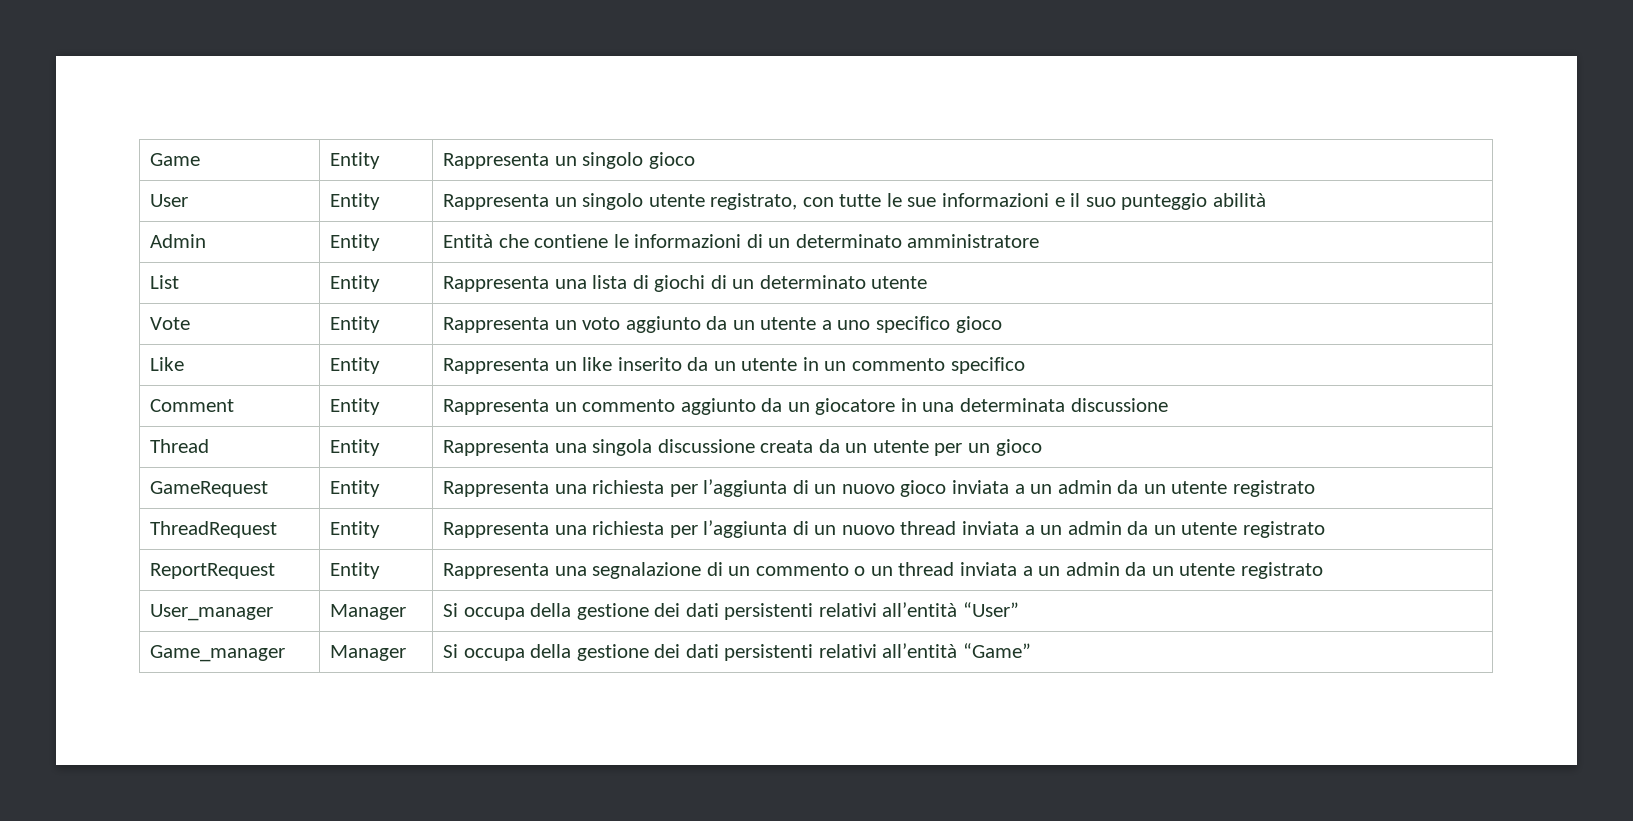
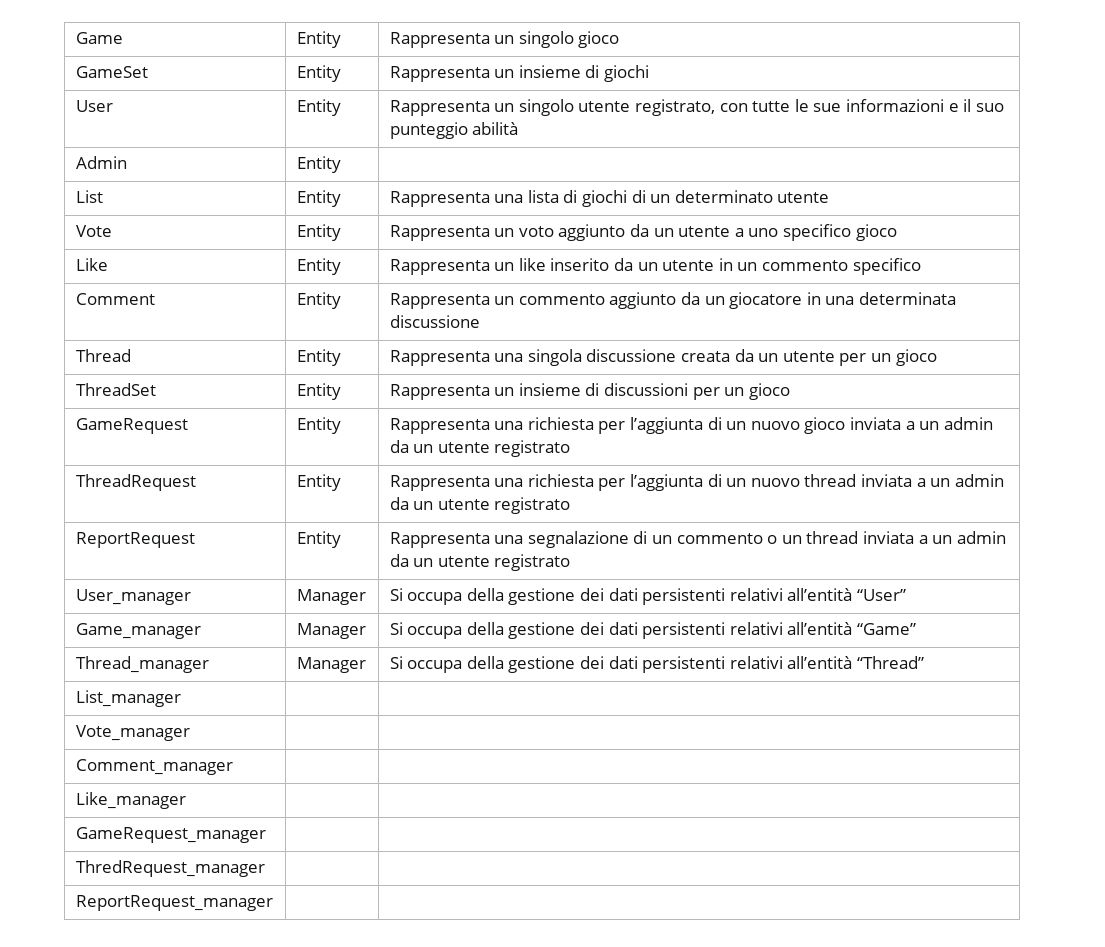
+ GameSet | Entity | Rappresenta un insieme di giochi
- Admin | Entity | Entità che contiene le informazioni di un determinato amministratore
+ Admin | Entity |
+ ThreadSet | Entity | Rappresenta un insieme di discussioni per un gioco
+ Thread_manager | Manager | Si occupa della gestione dei dati persistenti relativi all’entità “Thread”
+ List_manager | |
+ Vote_manager | |
+ Comment_manager | |
+ Like_manager | |
+ GameRequest_manager | |
+ ThredRequest_manager | |
+ ReportRequest_manager | |

